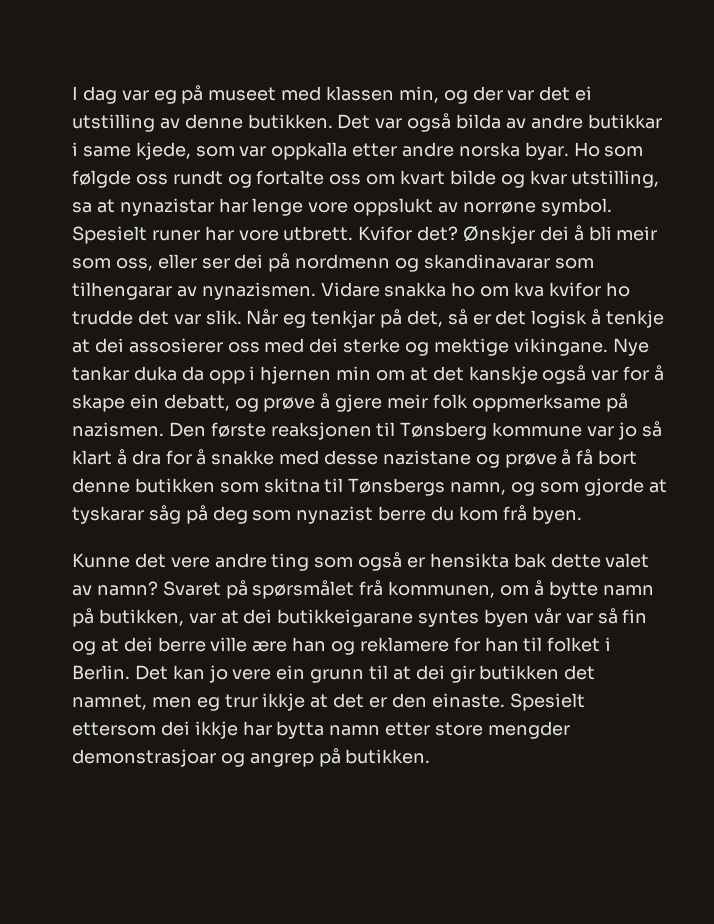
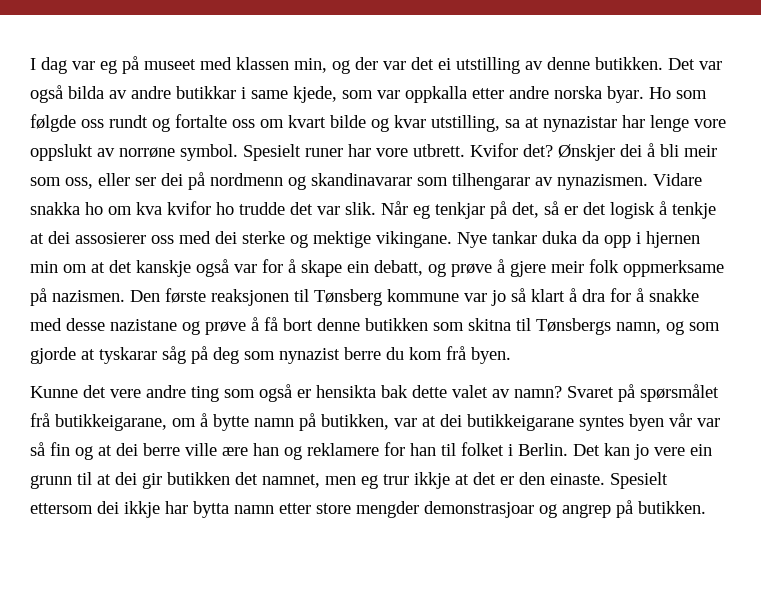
- Svaret på spørsmålet frå kommunen, om å bytte namn på butikken, var at dei butikkeigarane syntes byen vår var så fin og at dei berre ville ære han og reklamere for han til folket i Berlin.
+ Svaret på spørsmålet frå butikkeigarane, om å bytte namn på butikken, var at dei butikkeigarane syntes byen vår var så fin og at dei berre ville ære han og reklamere for han til folket i Berlin.

